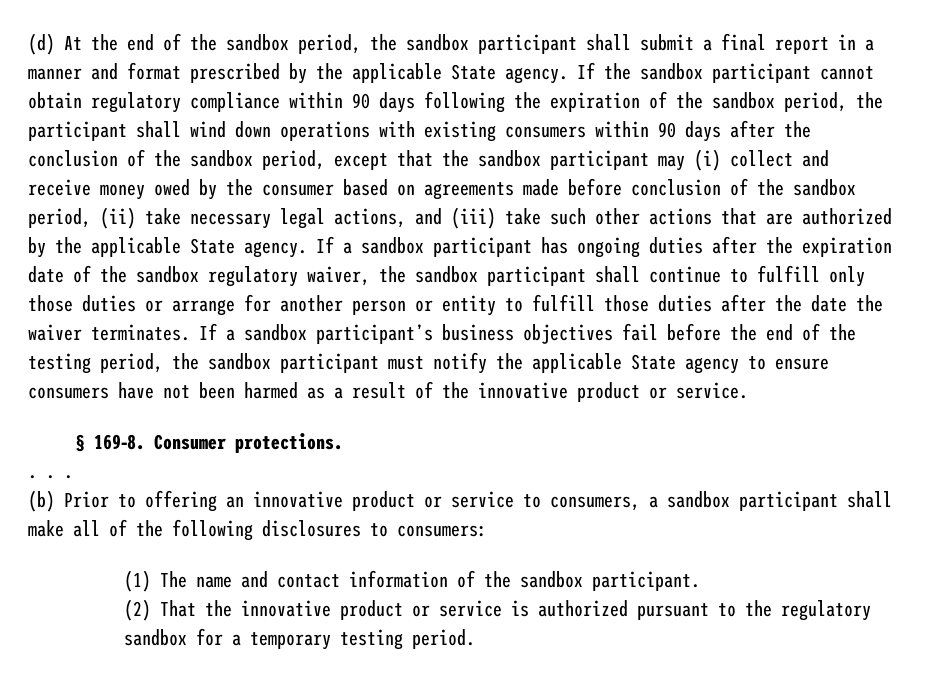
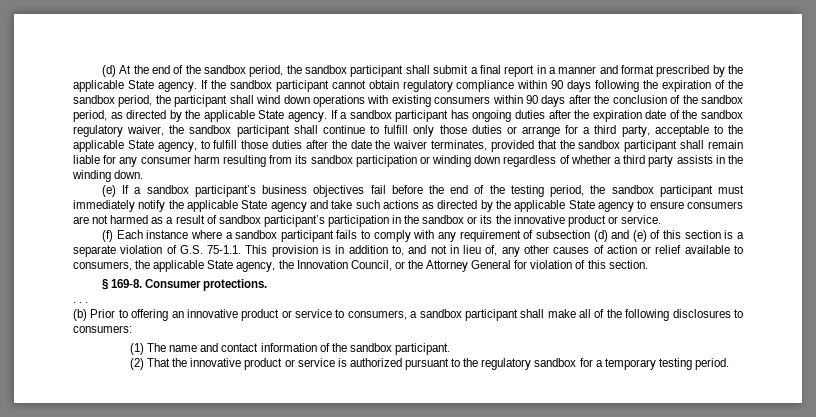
- If the sandbox participant cannot obtain regulatory compliance within 90 days following the expiration of the sandbox period, the participant shall wind down operations with existing consumers within 90 days after the conclusion of the sandbox period, except that the sandbox participant may (i) collect and receive money owed by the consumer based on agreements made before conclusion of the sandbox period, (ii) take necessary legal actions, and (iii) take such other actions that are authorized by the applicable State agency.
+ If the sandbox participant cannot obtain regulatory compliance within 90 days following the expiration of the sandbox period, the participant shall wind down operations with existing consumers within 90 days after the conclusion of the sandbox period, as directed by the applicable State agency.
- If a sandbox participant has ongoing duties after the expiration date of the sandbox regulatory waiver, the sandbox participant shall continue to fulfill only those duties or arrange for another person or entity to fulfill those duties after the date the waiver terminates. If a sandbox participant’s business objectives fail before the end of the testing period, the sandbox participant must notify the applicable State agency to ensure consumers have not been harmed as a result of the innovative product or service.
+ If a sandbox participant has ongoing duties after the expiration date of the sandbox regulatory waiver, the sandbox participant shall continue to fulfill only those duties or arrange for a third party, acceptable to the applicable State agency, to fulfill those duties after the date the waiver terminates, provided that the sandbox participant shall remain liable for any consumer harm resulting from its sandbox participation or winding down regardless of whether a third party assists in the winding down.
+ (e) If a sandbox participant’s business objectives fail before the end of the testing period, the sandbox participant must immediately notify the applicable State agency and take such actions as directed by the applicable State agency to ensure consumers are not harmed as a result of sandbox participant’s participation in the sandbox or its the innovative product or service.
+ (f) Each instance where a sandbox participant fails to comply with any requirement of subsection (d) and (e) of this section is a separate violation of G.S. 75-1.1. This provision is in addition to, and not in lieu of, any other causes of action or relief available to consumers, the applicable State agency, the Innovation Council, or the Attorney General for violation of this section.

